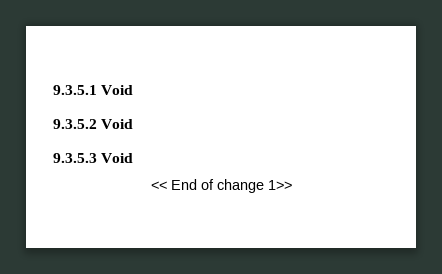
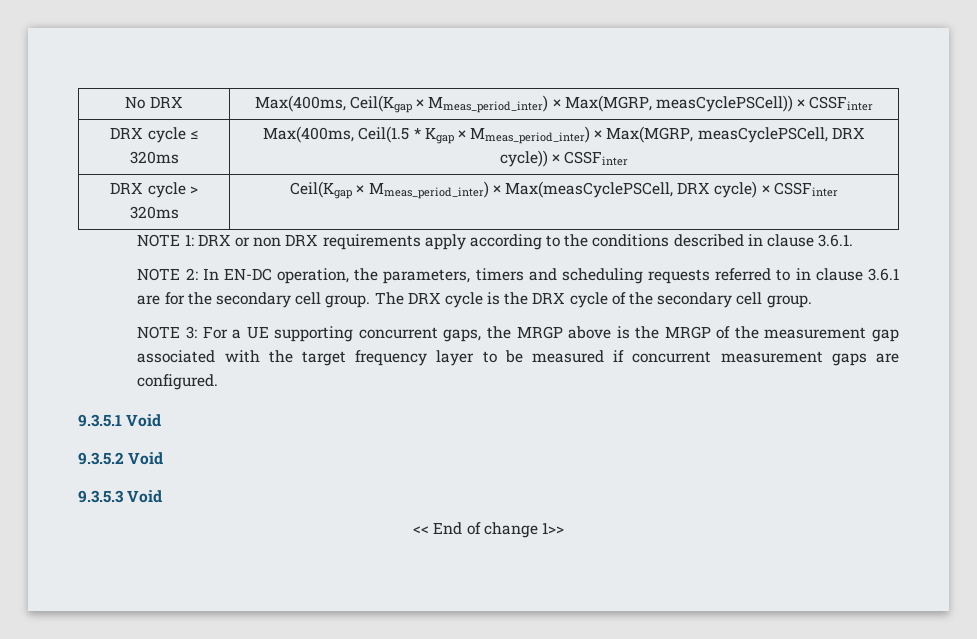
+ No DRX | Max(400ms, Ceil(Kgap × Mmeas_period_inter) × Max(MGRP, measCyclePSCell)) × CSSFinter
+ DRX cycle ≤ 320ms | Max(400ms, Ceil(1.5 * Kgap × Mmeas_period_inter) × Max(MGRP, measCyclePSCell, DRX cycle)) × CSSFinter
+ DRX cycle > 320ms | Ceil(Kgap × Mmeas_period_inter) × Max(measCyclePSCell, DRX cycle) × CSSFinter
+ NOTE 1: DRX or non DRX requirements apply according to the conditions described in clause 3.6.1.
+ NOTE 2: In EN-DC operation, the parameters, timers and scheduling requests referred to in clause 3.6.1 are for the secondary cell group. The DRX cycle is the DRX cycle of the secondary cell group.
+ NOTE 3: For a UE supporting concurrent gaps, the MRGP above is the MRGP of the measurement gap associated with the target frequency layer to be measured if concurrent measurement gaps are configured.

